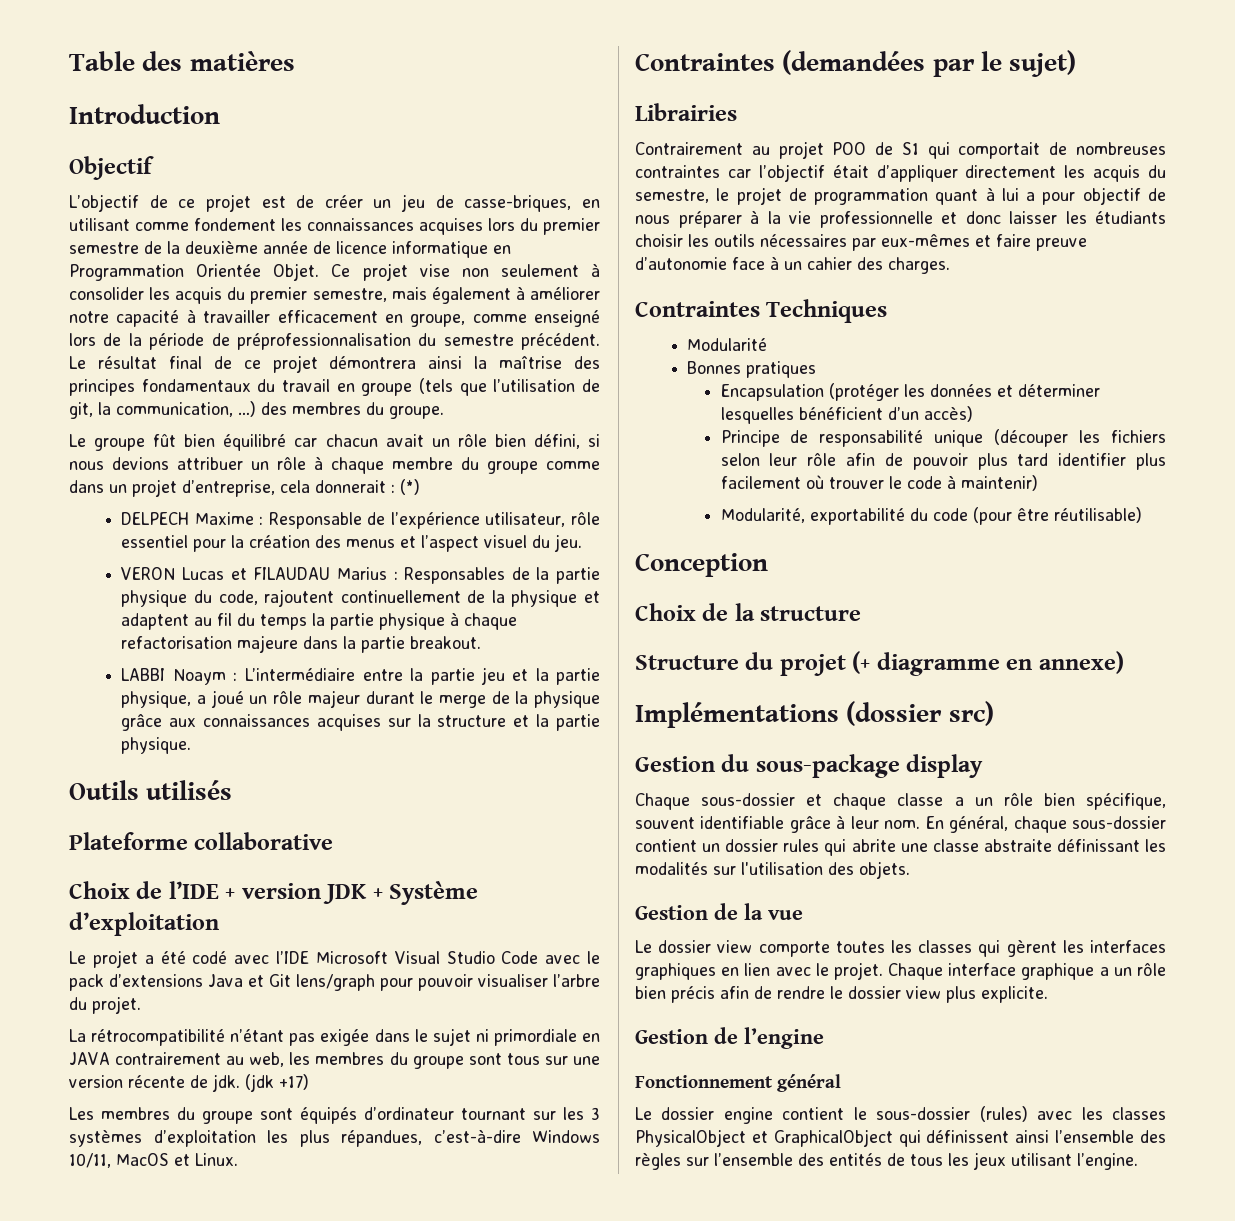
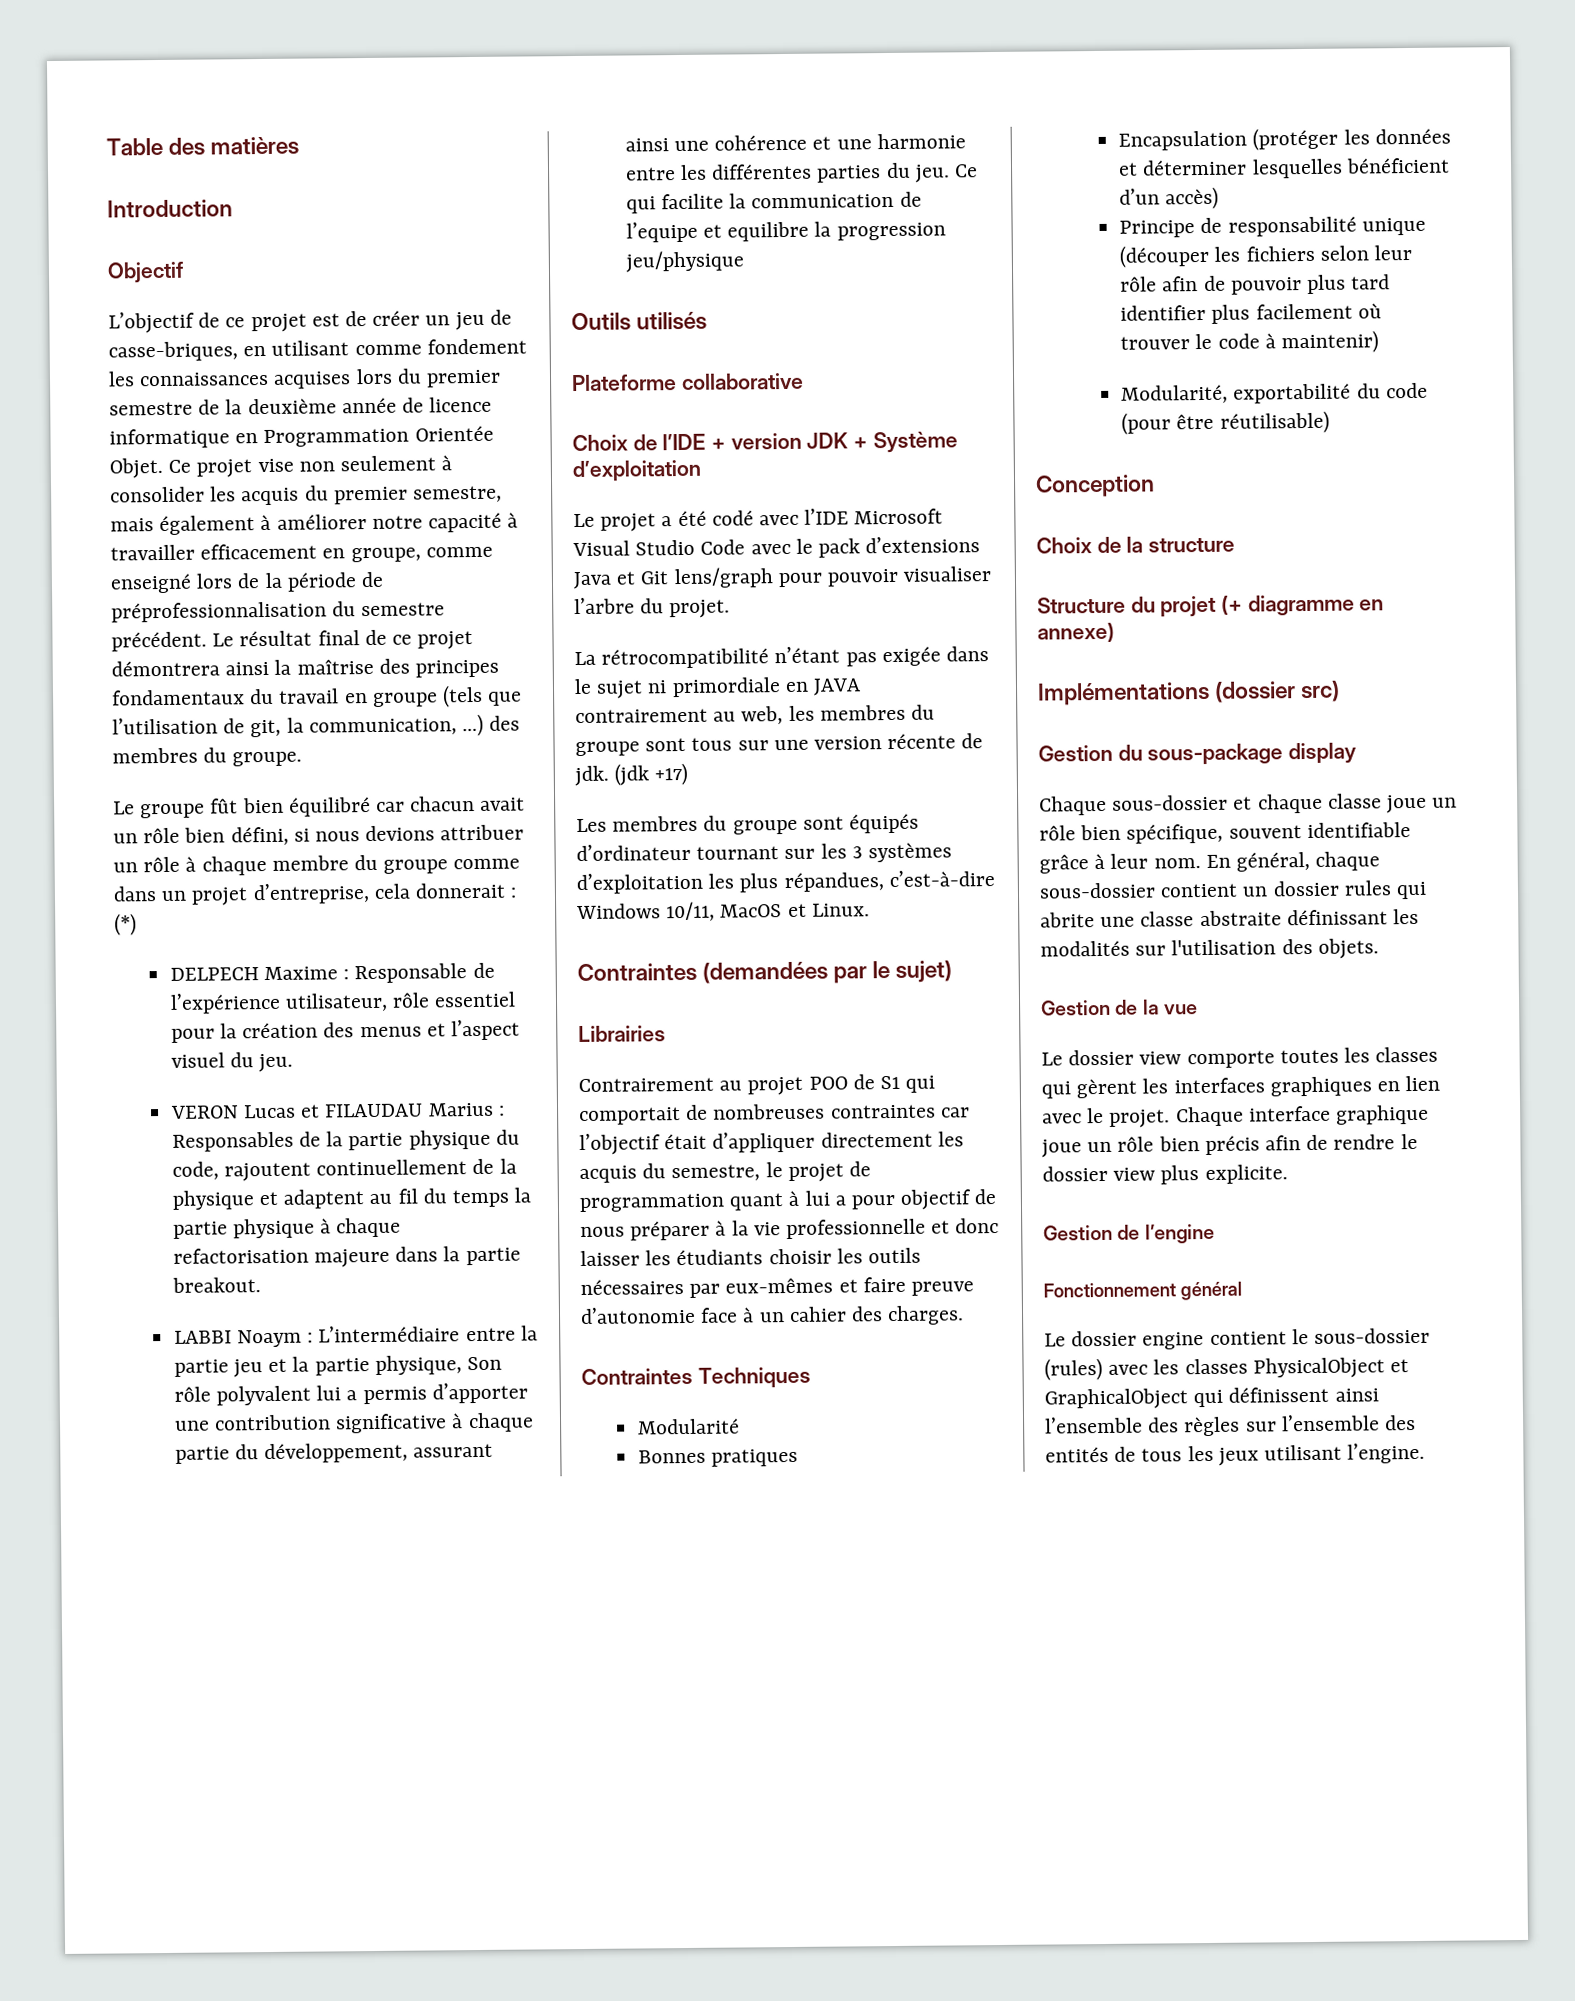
- LABBI Noaym : L’intermédiaire entre la partie jeu et la partie physique, a joué un rôle majeur durant le merge de la physique grâce aux connaissances acquises sur la structure et la partie physique.
+ LABBI Noaym : L’intermédiaire entre la partie jeu et la partie physique, Son rôle polyvalent lui a permis d’apporter une contribution significative à chaque partie du développement, assurant ainsi une cohérence et une harmonie entre les différentes parties du jeu. Ce qui facilite la communication de l’equipe et equilibre la progression jeu/physique
- Chaque sous-dossier et chaque classe a un rôle bien spécifique, souvent identifiable grâce à leur nom.
+ Chaque sous-dossier et chaque classe joue un rôle bien spécifique, souvent identifiable grâce à leur nom.
- Chaque interface graphique a un rôle bien précis afin de rendre le dossier view plus explicite.
+ Chaque interface graphique joue un rôle bien précis afin de rendre le dossier view plus explicite.

